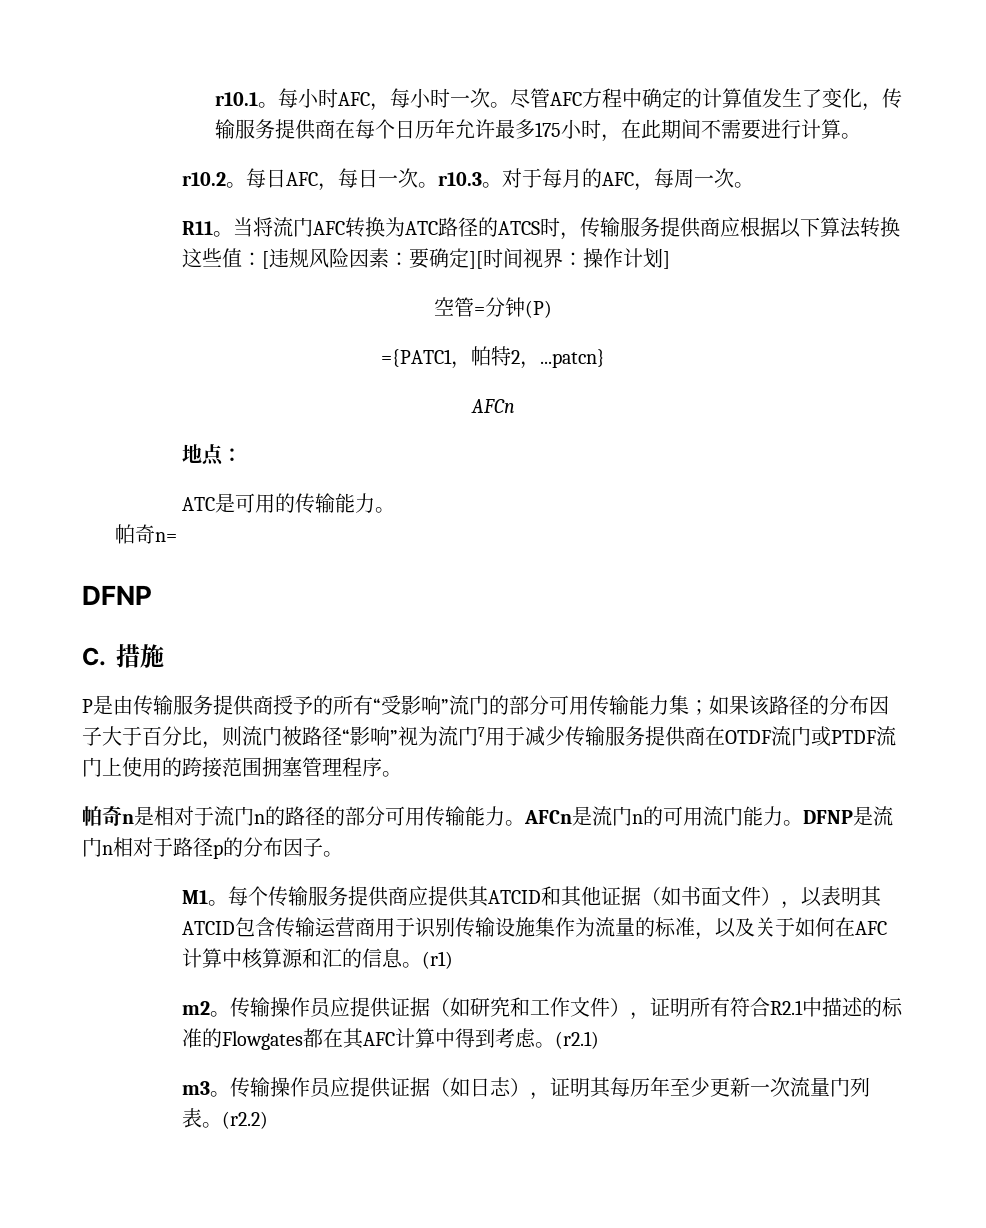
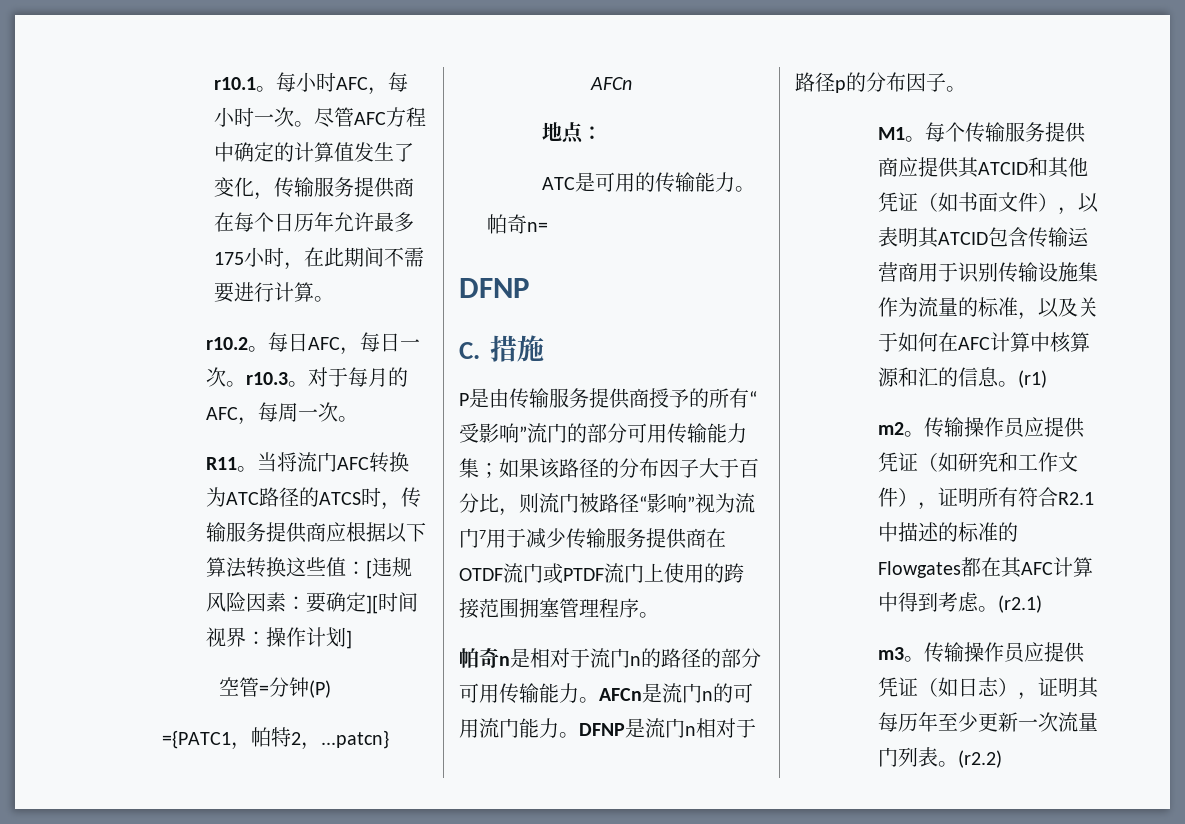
- 每个传输服务提供商应提供其ATCID和其他证据（如书面文件），以表明其ATCID包含传输运营商用于识别传输设施集作为流量的标准，以及关于如何在AFC计算中核算源和汇的信息。
+ 每个传输服务提供商应提供其ATCID和其他凭证（如书面文件），以表明其ATCID包含传输运营商用于识别传输设施集作为流量的标准，以及关于如何在AFC计算中核算源和汇的信息。
- 传输操作员应提供证据（如研究和工作文件），证明所有符合R2.1中描述的标准的Flowgates都在其AFC计算中得到考虑。
+ 传输操作员应提供凭证（如研究和工作文件），证明所有符合R2.1中描述的标准的Flowgates都在其AFC计算中得到考虑。
- 传输操作员应提供证据（如日志），证明其每历年至少更新一次流量门列表。
+ 传输操作员应提供凭证（如日志），证明其每历年至少更新一次流量门列表。

